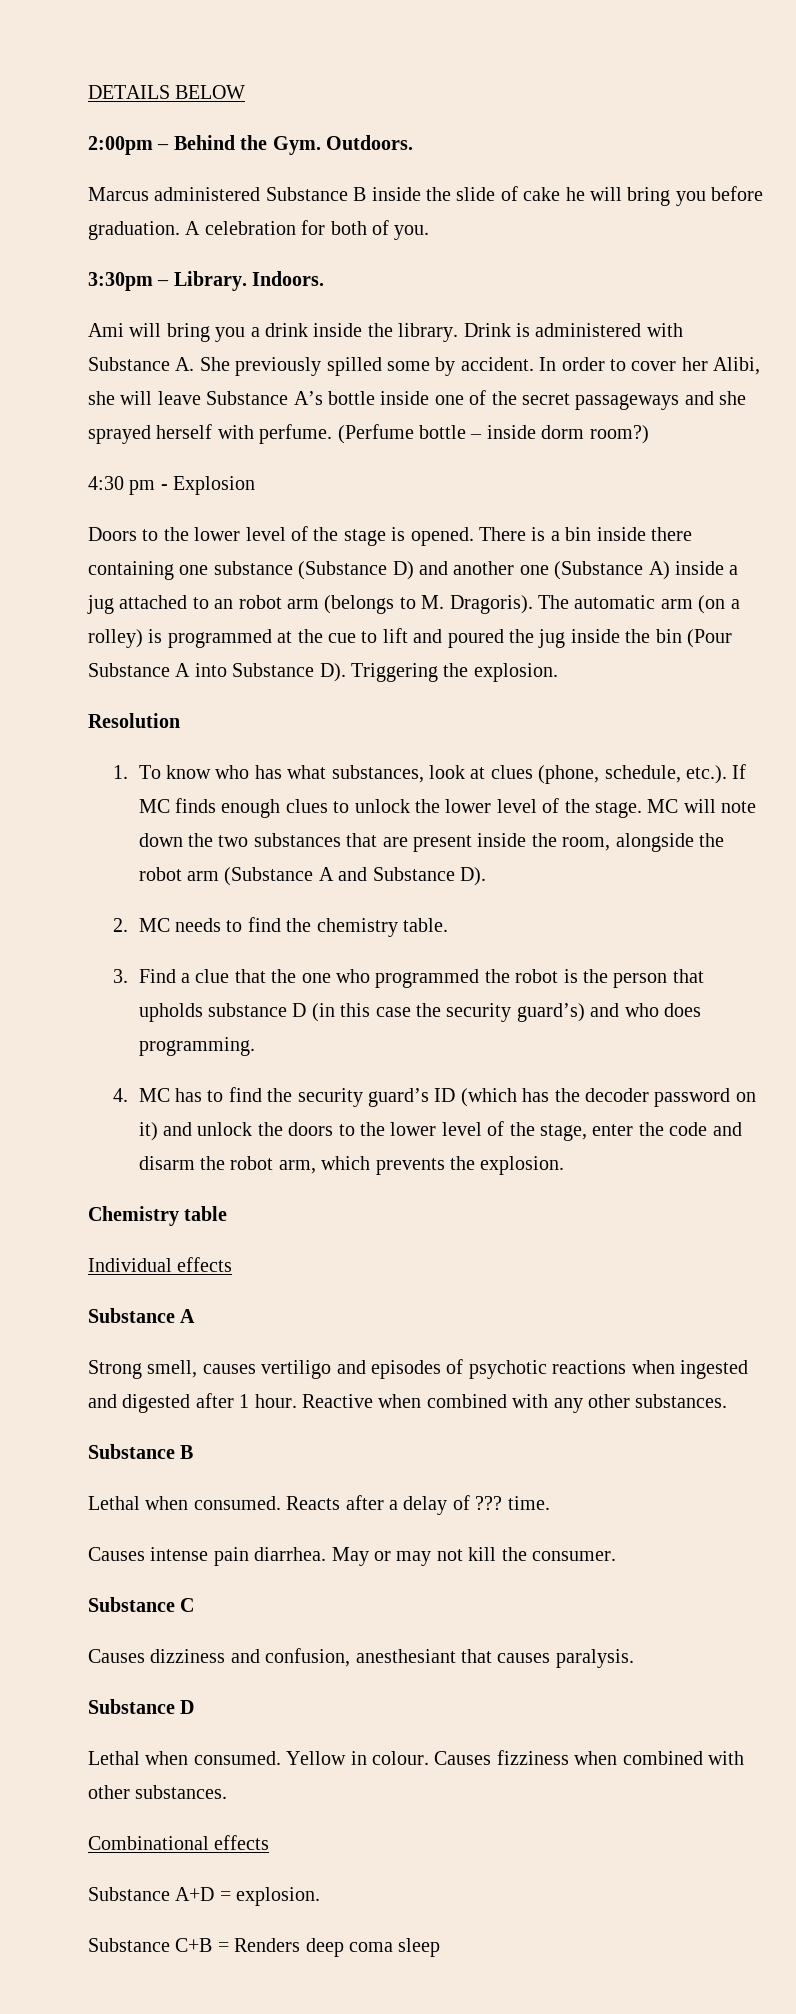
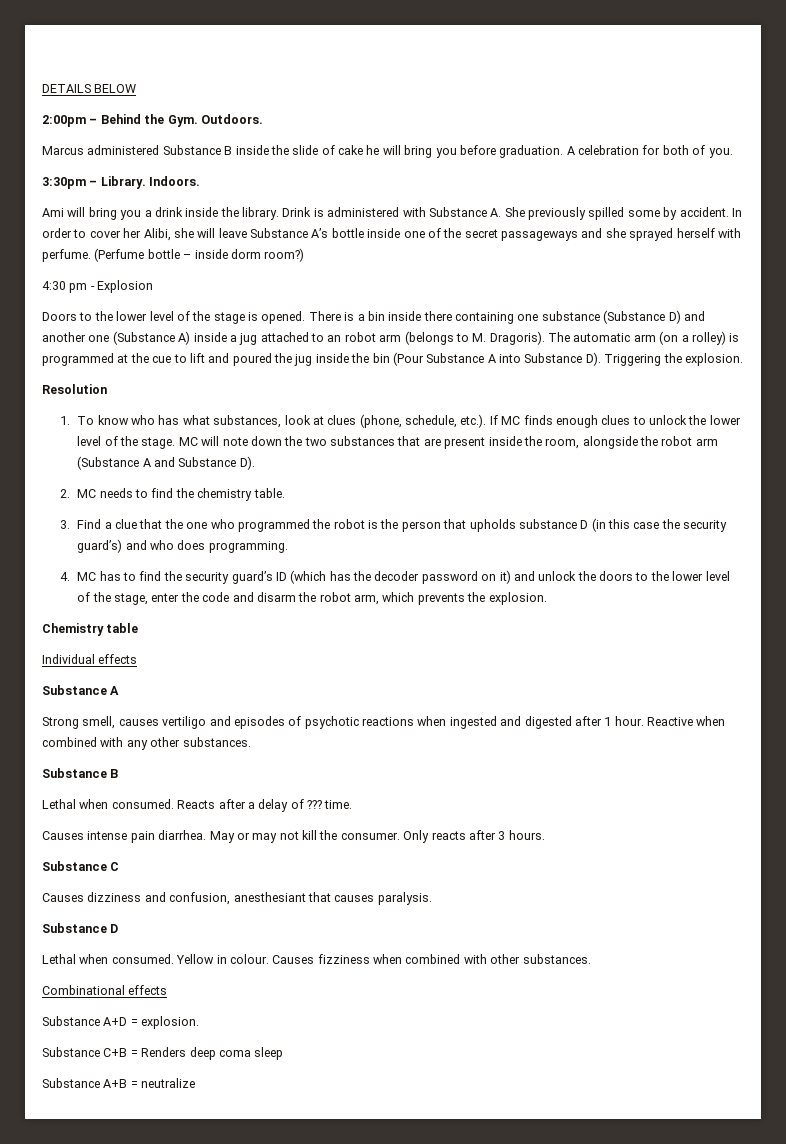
+ Only reacts after 3 hours.
+ Substance A+B = neutralize

